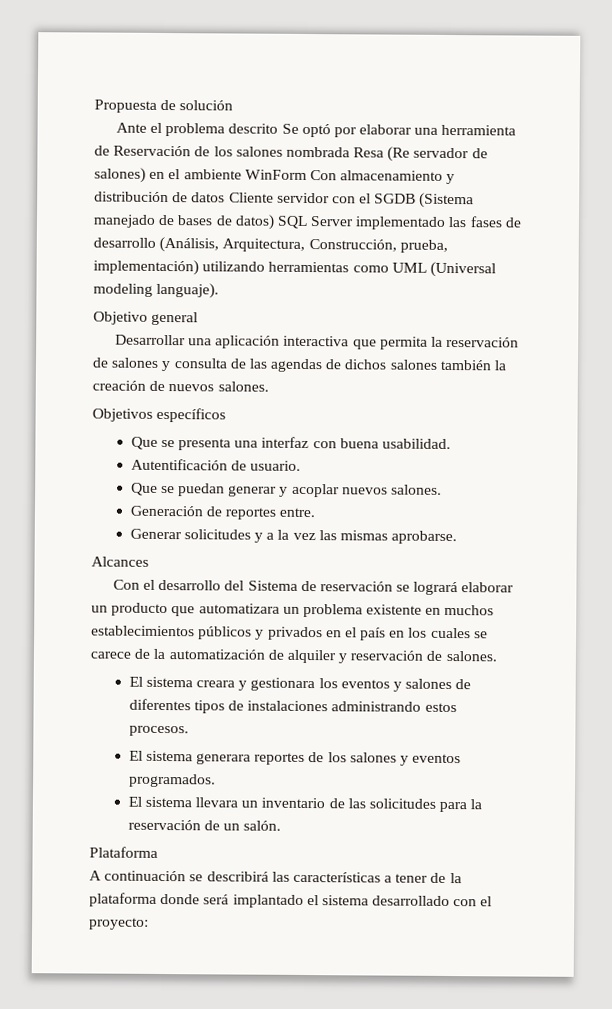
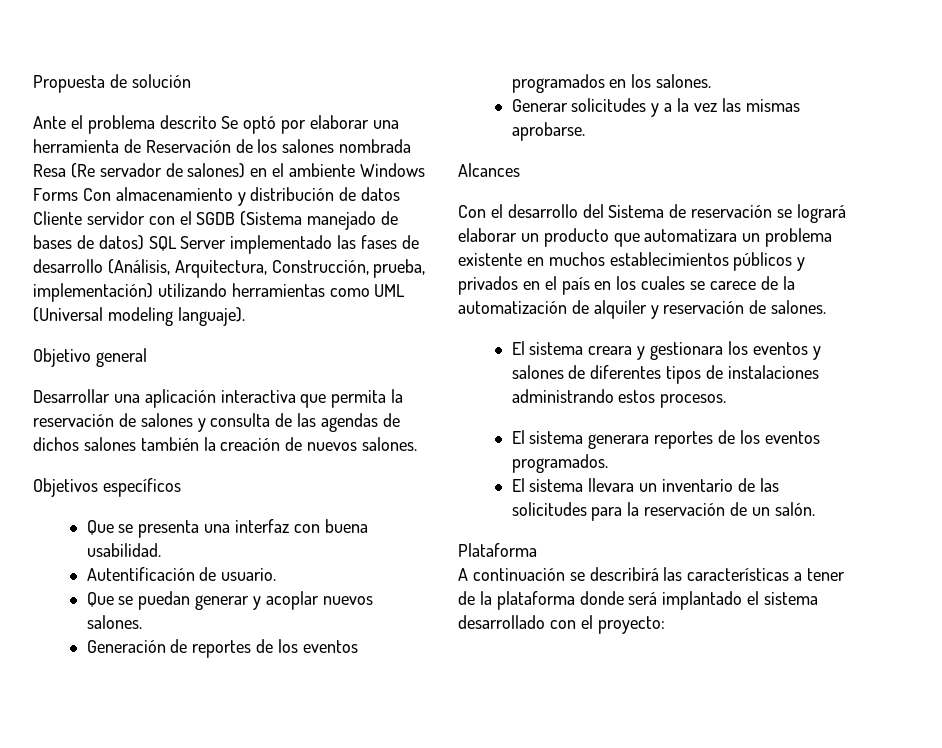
- Ante el problema descrito Se optó por elaborar una herramienta de Reservación de los salones nombrada Resa (Re servador de salones) en el ambiente WinForm Con almacenamiento y distribución de datos Cliente servidor con el SGDB (Sistema manejado de bases de datos) SQL Server implementado las fases de desarrollo (Análisis, Arquitectura, Construcción, prueba, implementación) utilizando herramientas como UML (Universal modeling languaje).
+ Ante el problema descrito Se optó por elaborar una herramienta de Reservación de los salones nombrada Resa (Re servador de salones) en el ambiente Windows Forms Con almacenamiento y distribución de datos Cliente servidor con el SGDB (Sistema manejado de bases de datos) SQL Server implementado las fases de desarrollo (Análisis, Arquitectura, Construcción, prueba, implementación) utilizando herramientas como UML (Universal modeling languaje).
- Generación de reportes entre.
+ Generación de reportes de los eventos programados en los salones.
- El sistema generara reportes de los salones y eventos programados.
+ El sistema generara reportes de los eventos programados.

